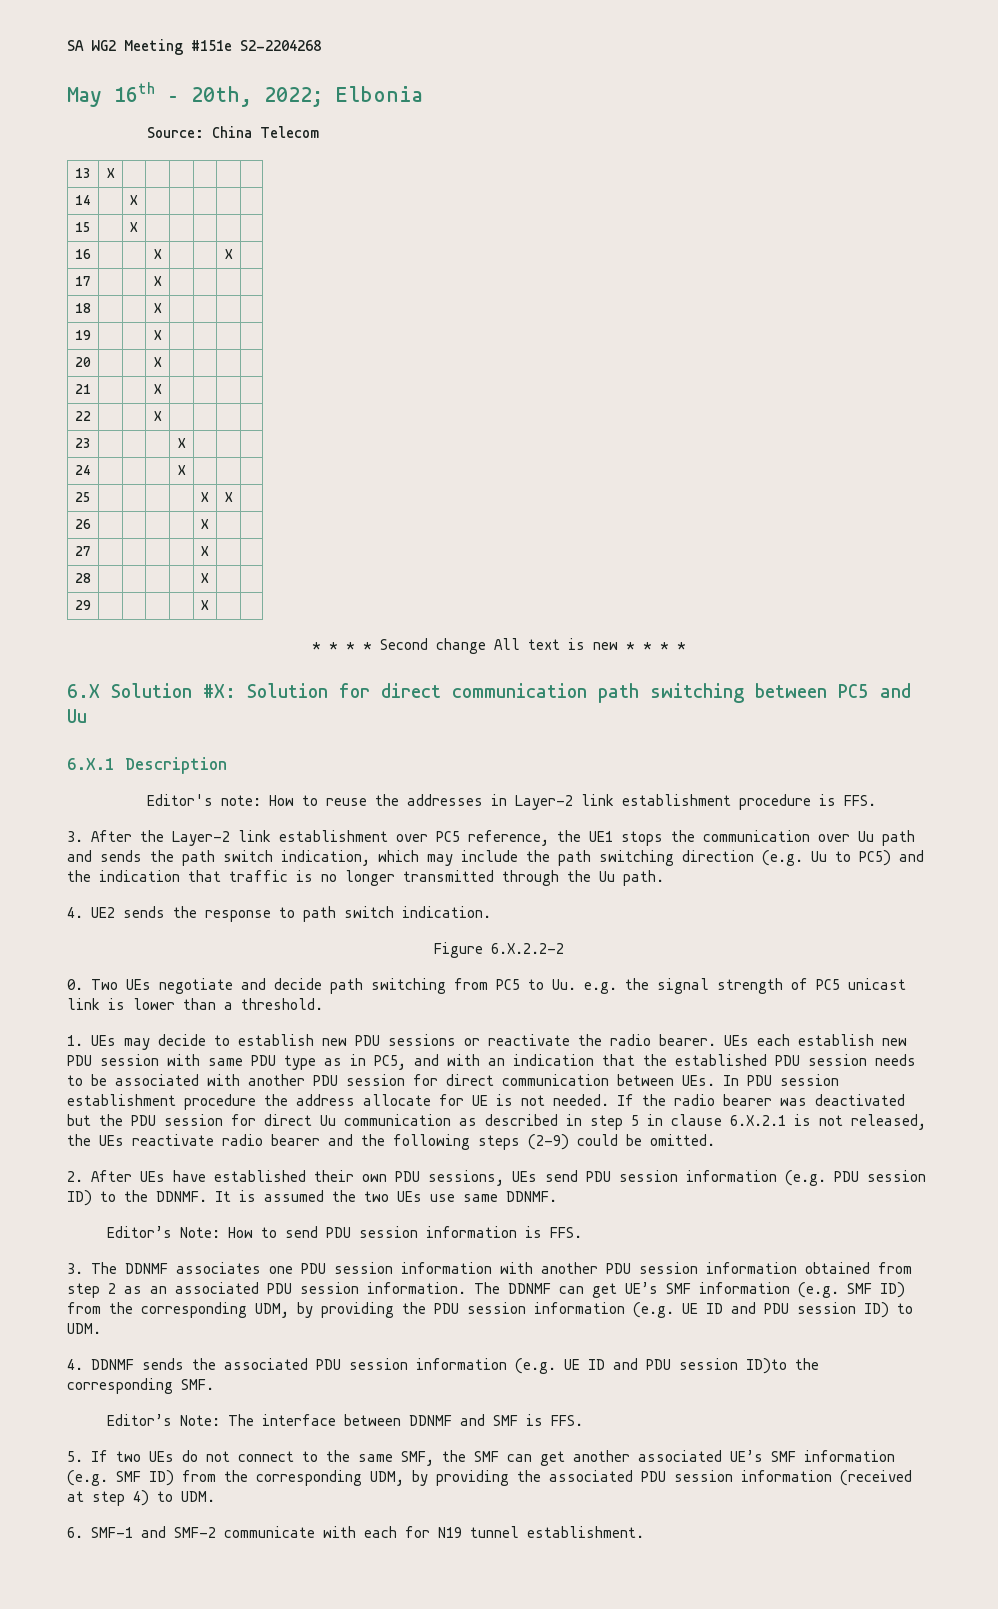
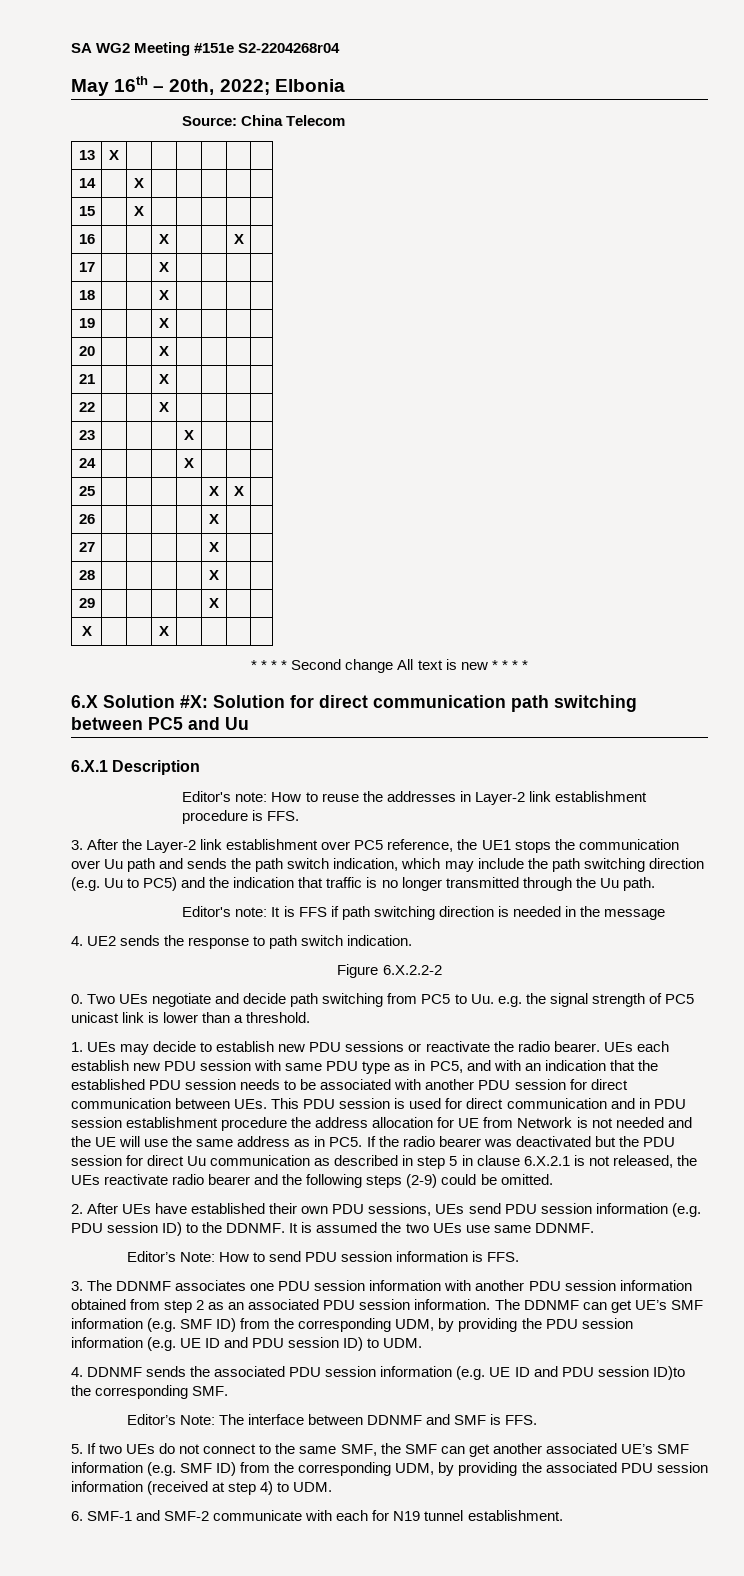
- SA WG2 Meeting #151e S2-2204268
+ SA WG2 Meeting #151e S2-2204268r04
+ X | | | X | | | |
+ Editor's note: It is FFS if path switching direction is needed in the message
- UEs each establish new PDU session with same PDU type as in PC5, and with an indication that the established PDU session needs to be associated with another PDU session for direct communication between UEs. In PDU session establishment procedure the address allocate for UE is not needed. If the radio bearer was deactivated but the PDU session for direct Uu communication as described in step 5 in clause 6.X.2.1 is not released, the UEs reactivate radio bearer and the following steps (2-9) could be omitted.
+ UEs each establish new PDU session with same PDU type as in PC5, and with an indication that the established PDU session needs to be associated with another PDU session for direct communication between UEs. This PDU session is used for direct communication and in PDU session establishment procedure the address allocation for UE from Network is not needed and the UE will use the same address as in PC5. If the radio bearer was deactivated but the PDU session for direct Uu communication as described in step 5 in clause 6.X.2.1 is not released, the UEs reactivate radio bearer and the following steps (2-9) could be omitted.

